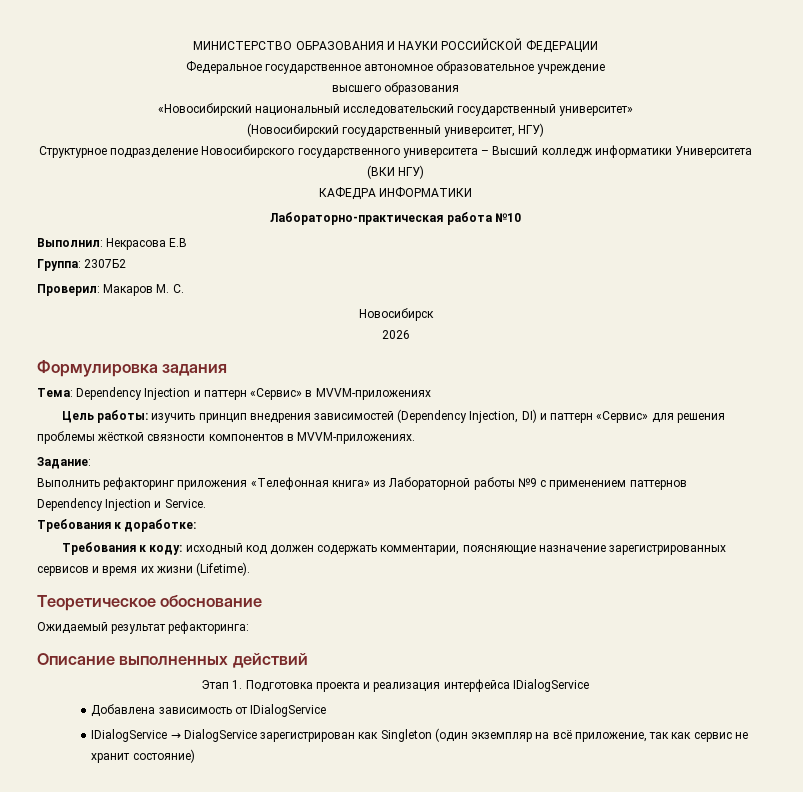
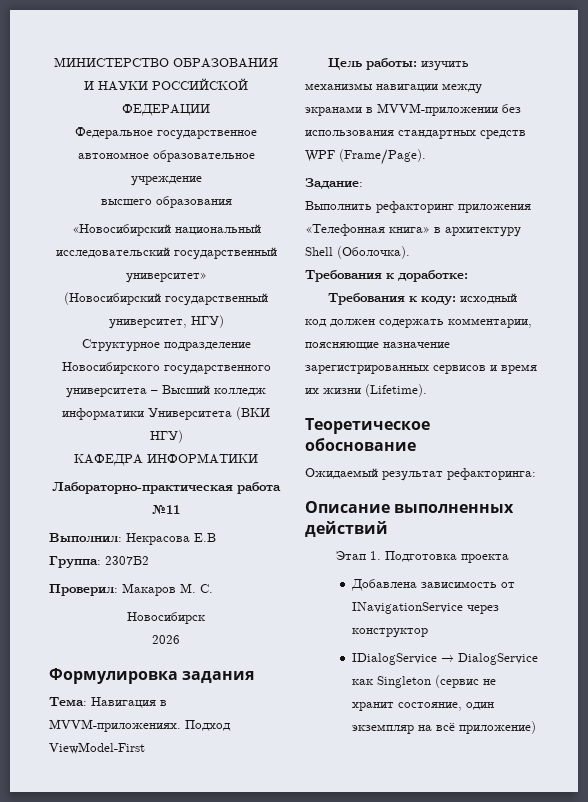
- Лабораторно-практическая работа №10
+ Лабораторно-практическая работа №11
- Тема: Dependency Injection и паттерн «Сервис» в MVVM-приложениях
- Цель работы: изучить принцип внедрения зависимостей (Dependency Injection, DI) и паттерн «Сервис» для решения проблемы жёсткой связности компонентов в MVVM-приложениях.
+ Тема: Навигация в MVVM-приложениях. Подход ViewModel-First
+ Цель работы: изучить механизмы навигации между экранами в MVVM-приложении без использования стандартных средств WPF (Frame/Page).
- Выполнить рефакторинг приложения «Телефонная книга» из Лабораторной работы №9 с применением паттернов Dependency Injection и Service.
+ Выполнить рефакторинг приложения «Телефонная книга» в архитектуру Shell (Оболочка).
- Этап 1. Подготовка проекта и реализация интерфейса IDialogService
+ Этап 1. Подготовка проекта
- Добавлена зависимость от IDialogService
+ Добавлена зависимость от INavigationService через конструктор
- IDialogService → DialogService зарегистрирован как Singleton (один экземпляр на всё приложение, так как сервис не хранит состояние)
+ IDialogService → DialogService как Singleton (сервис не хранит состояние, один экземпляр на всё приложение)

